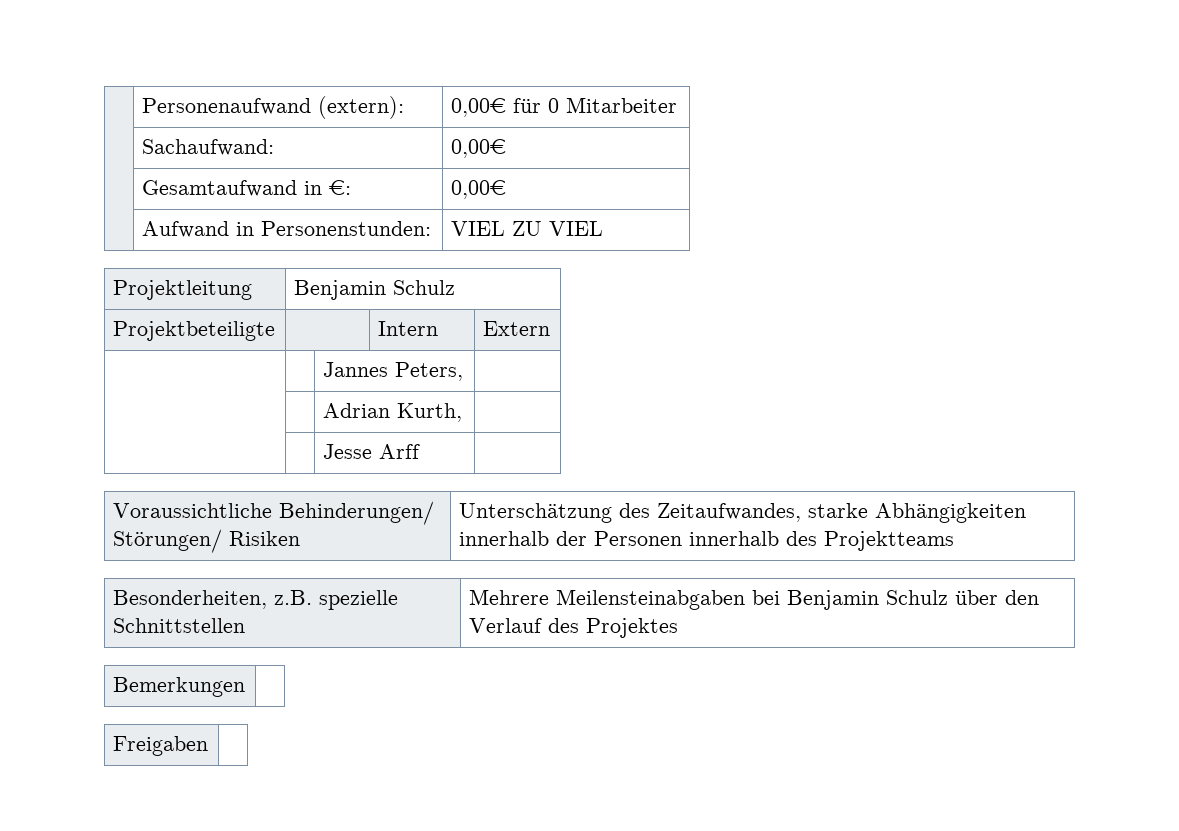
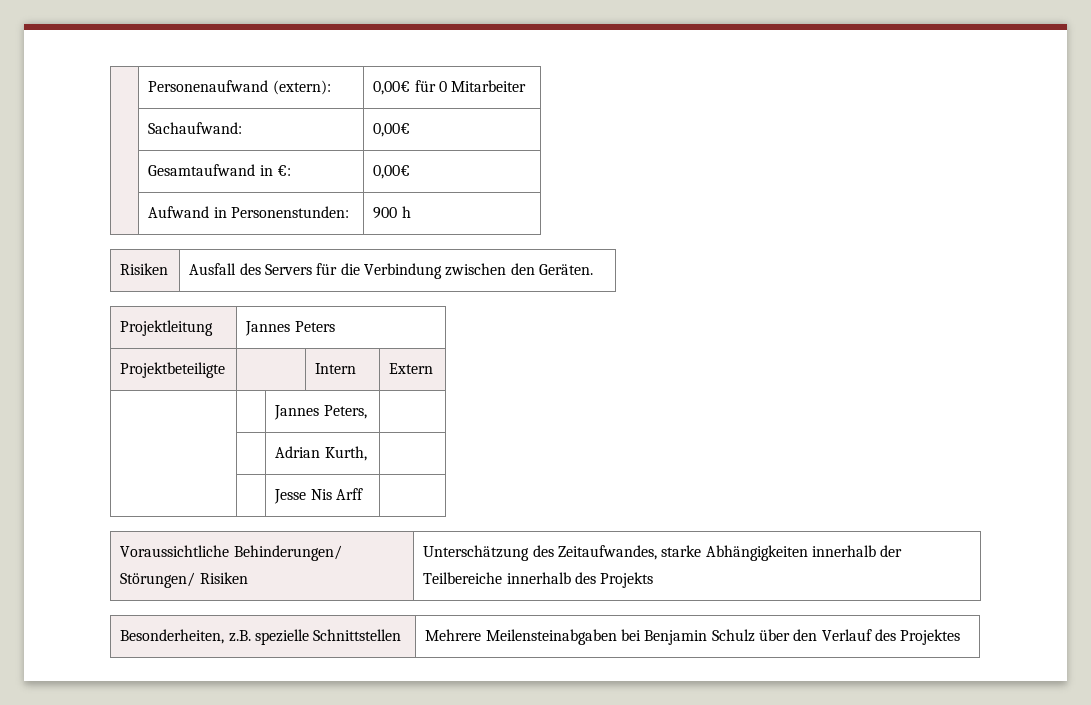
- | Aufwand in Personenstunden: | VIEL ZU VIEL
+ | Aufwand in Personenstunden: | 900 h
+ Risiken | Ausfall des Servers für die Verbindung zwischen den Geräten.
- Projektleitung | Benjamin Schulz
+ Projektleitung | Jannes Peters
- | | Jesse Arff |
+ | | Jesse Nis Arff |
- Voraussichtliche Behinderungen/ Störungen/ Risiken | Unterschätzung des Zeitaufwandes, starke Abhängigkeiten innerhalb der Personen innerhalb des Projektteams
+ Voraussichtliche Behinderungen/ Störungen/ Risiken | Unterschätzung des Zeitaufwandes, starke Abhängigkeiten innerhalb der Teilbereiche innerhalb des Projekts
- Bemerkungen |
- Freigaben |

